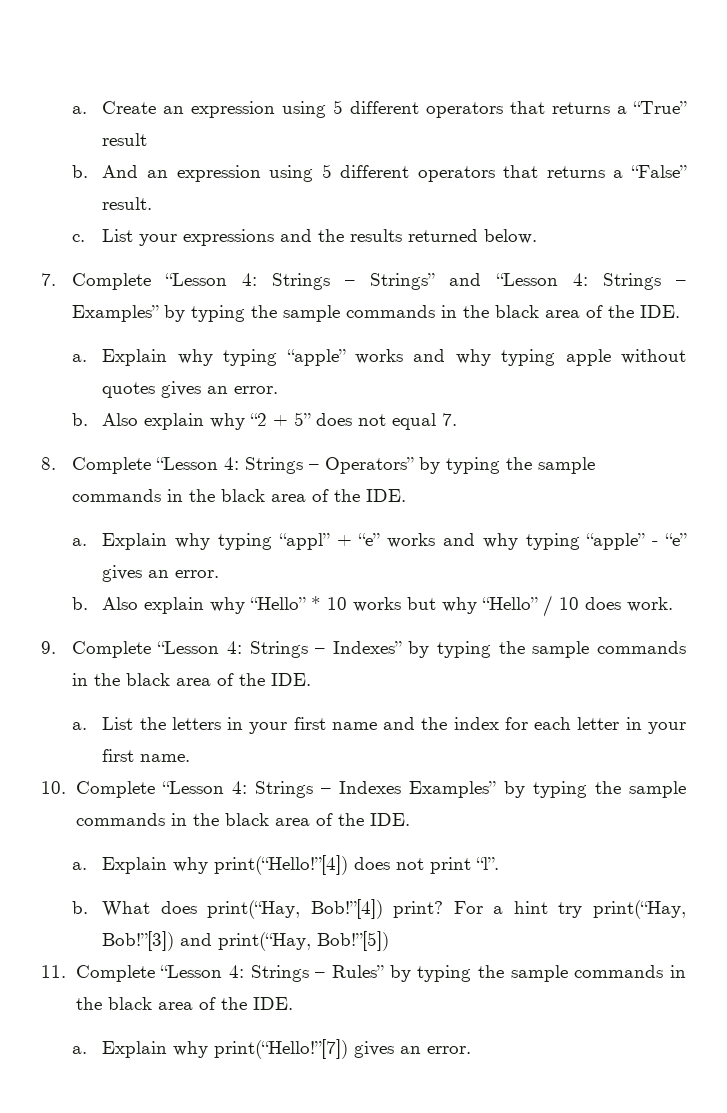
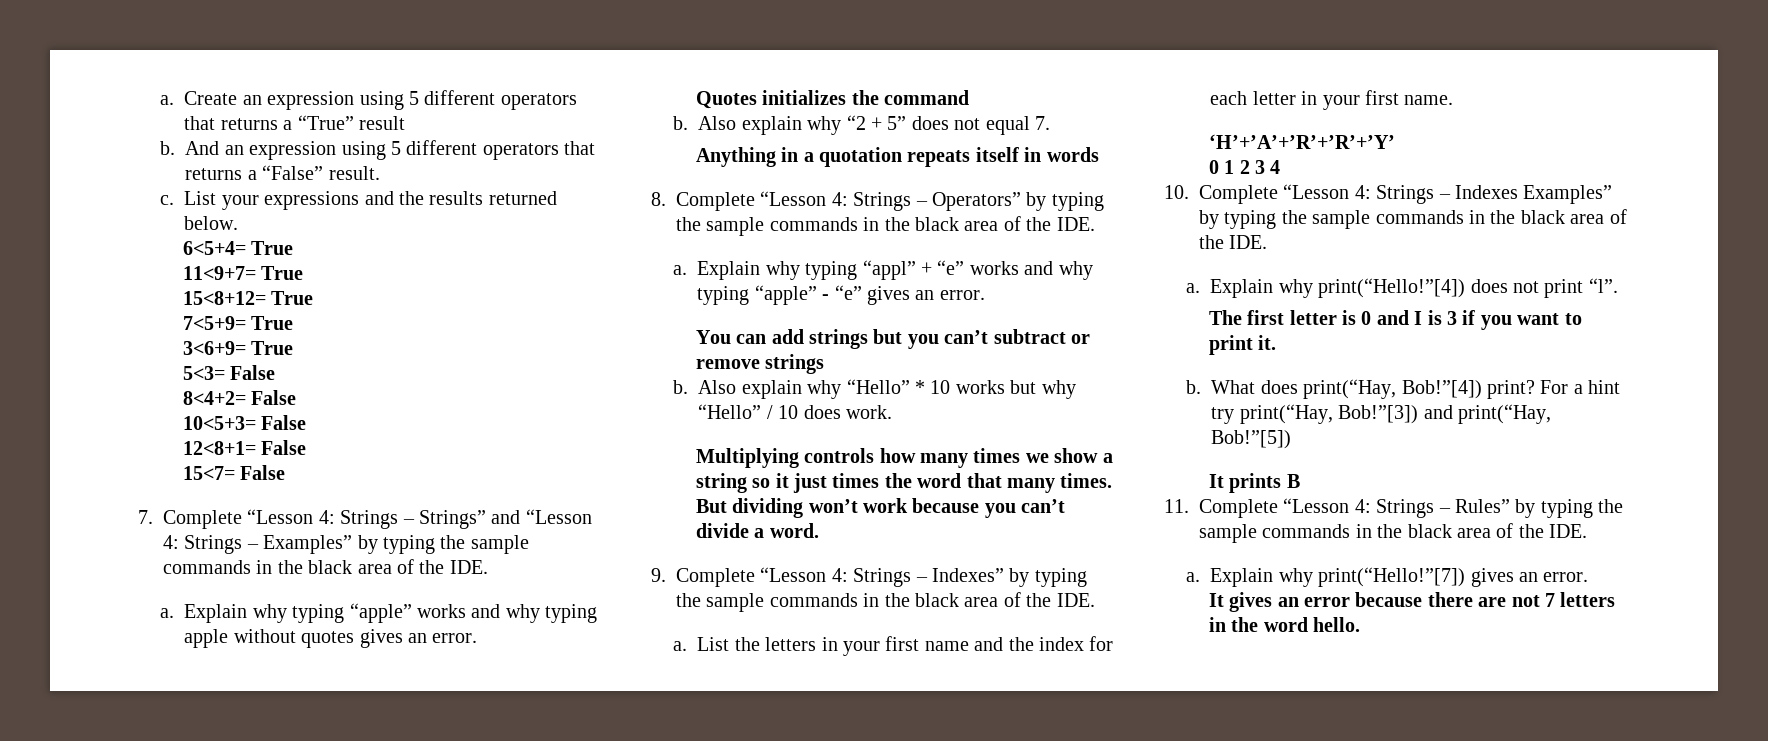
+ 6<5+4= True
+ 11<9+7= True
+ 15<8+12= True
+ 7<5+9= True
+ 3<6+9= True
+ 5<3= False
+ 8<4+2= False
+ 10<5+3= False
+ 12<8+1= False
+ 15<7= False
+ Quotes initializes the command
+ Anything in a quotation repeats itself in words
+ You can add strings but you can’t subtract or remove strings
+ Multiplying controls how many times we show a string so it just times the word that many times. But dividing won’t work because you can’t divide a word.
+ ‘H’+’A’+’R’+’R’+’Y’
+ 0 1 2 3 4
+ The first letter is 0 and I is 3 if you want to print it.
+ It prints B
+ It gives an error because there are not 7 letters in the word hello.

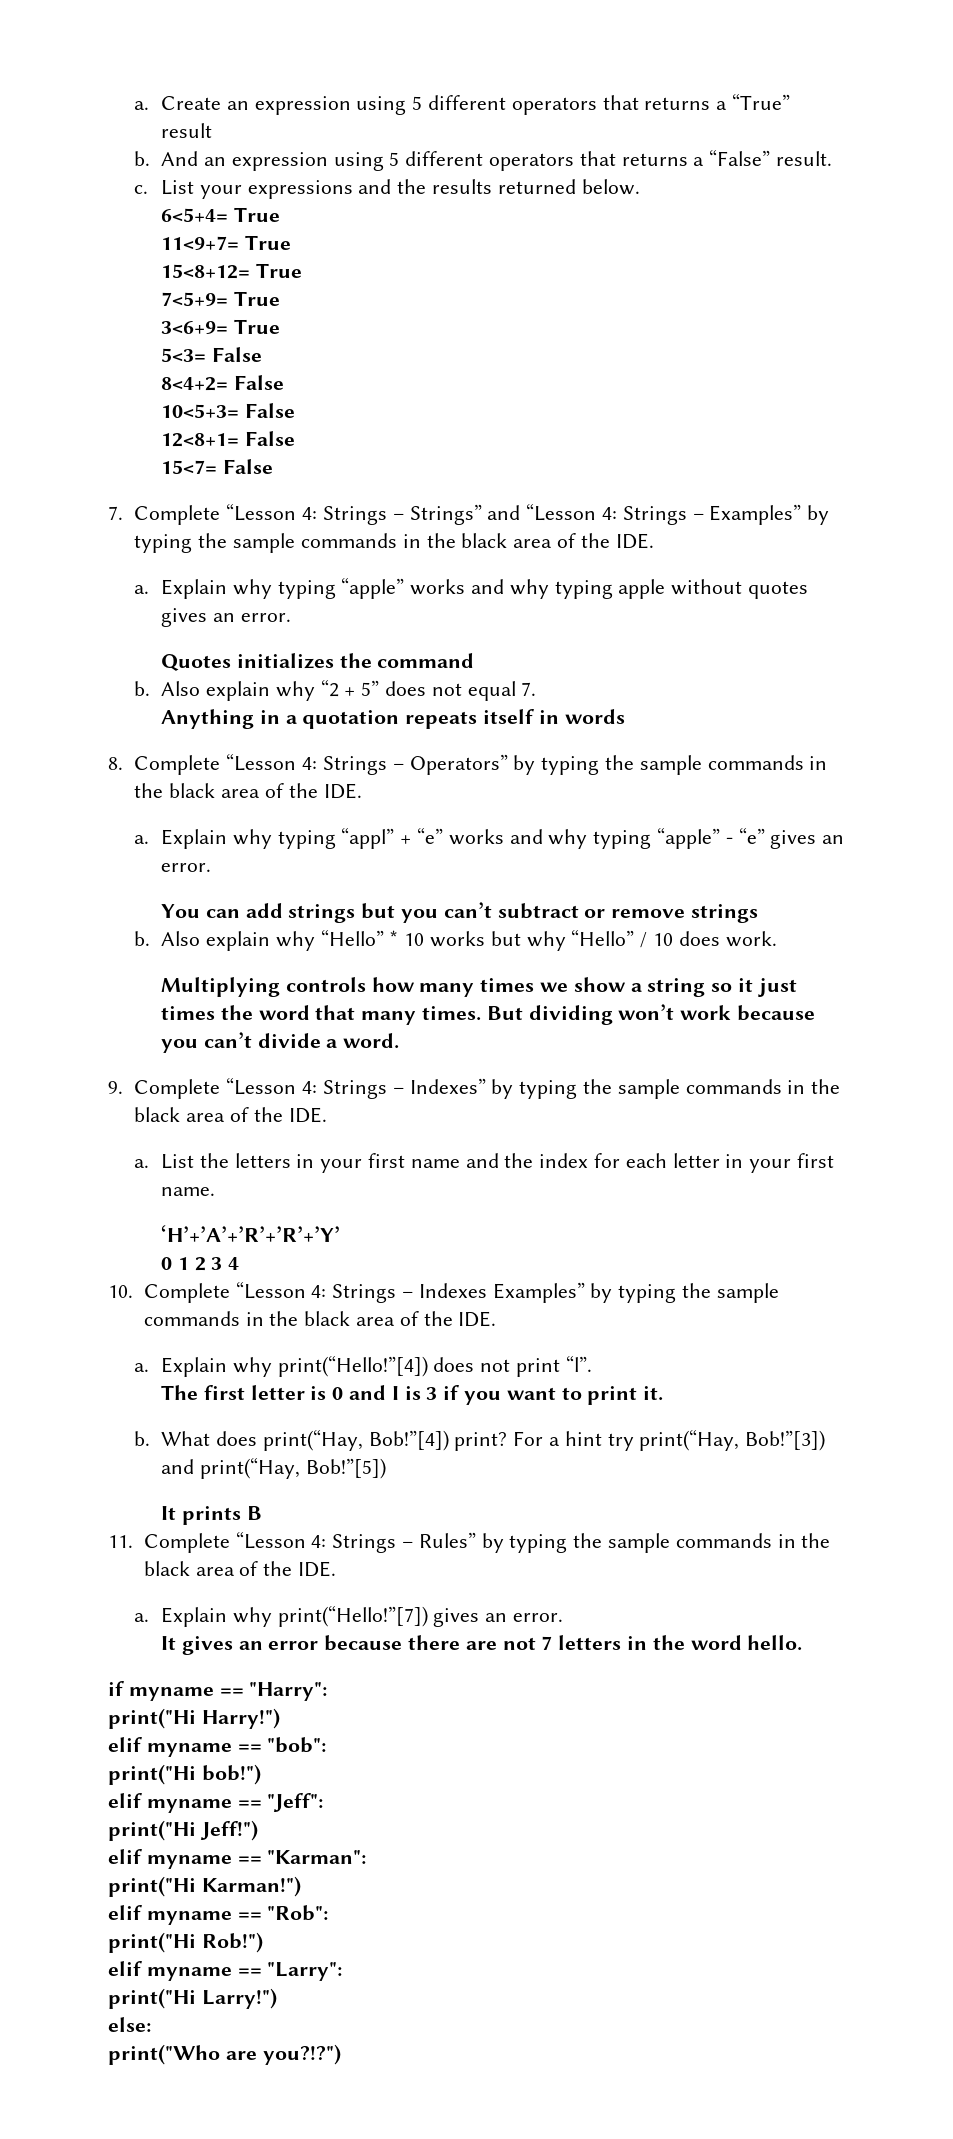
+ if myname == "Harry":
+ print("Hi Harry!")
+ elif myname == "bob":
+ print("Hi bob!")
+ elif myname == "Jeff":
+ print("Hi Jeff!")
+ elif myname == "Karman":
+ print("Hi Karman!")
+ elif myname == "Rob":
+ print("Hi Rob!")
+ elif myname == "Larry":
+ print("Hi Larry!")
+ else:
+ print("Who are you?!?")

